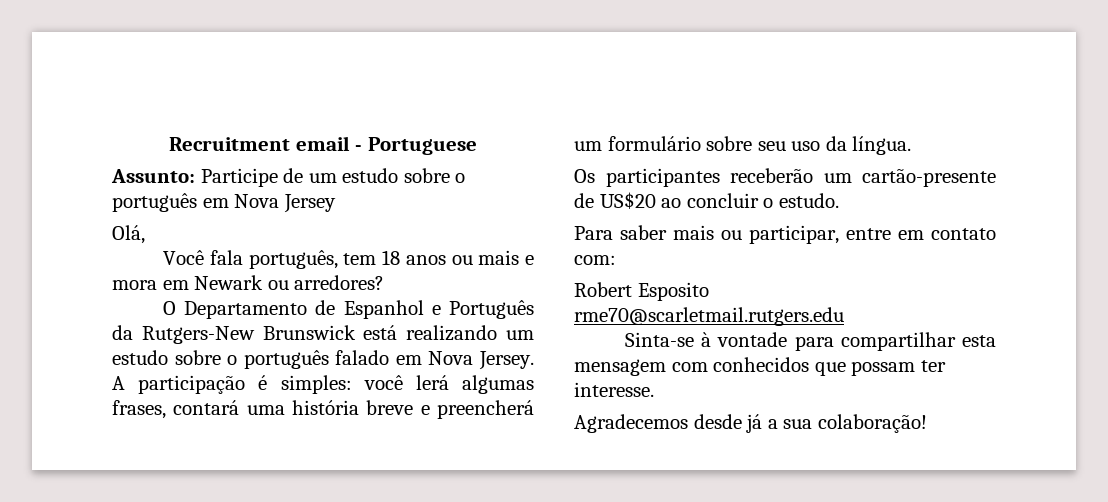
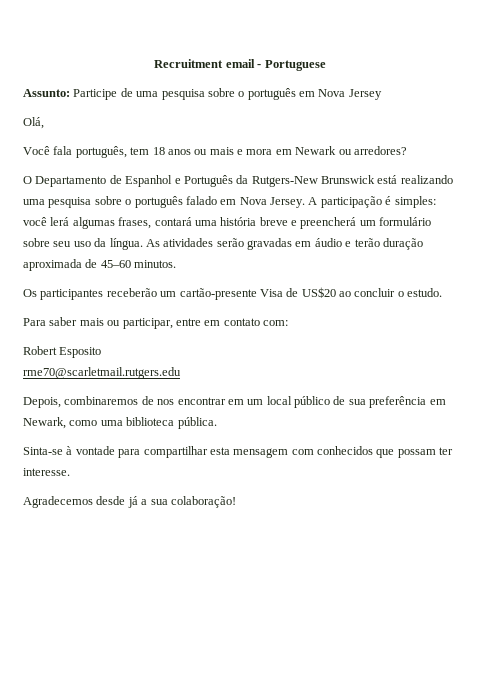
- Assunto: Participe de um estudo sobre o português em Nova Jersey
+ Assunto: Participe de uma pesquisa sobre o português em Nova Jersey
- O Departamento de Espanhol e Português da Rutgers-New Brunswick está realizando um estudo sobre o português falado em Nova Jersey.
+ O Departamento de Espanhol e Português da Rutgers-New Brunswick está realizando uma pesquisa sobre o português falado em Nova Jersey.
+ As atividades serão gravadas em áudio e terão duração aproximada de 45–60 minutos.
- Os participantes receberão um cartão-presente de US$20 ao concluir o estudo.
+ Os participantes receberão um cartão-presente Visa de US$20 ao concluir o estudo.
+ Depois, combinaremos de nos encontrar em um local público de sua preferência em Newark, como uma biblioteca pública.

